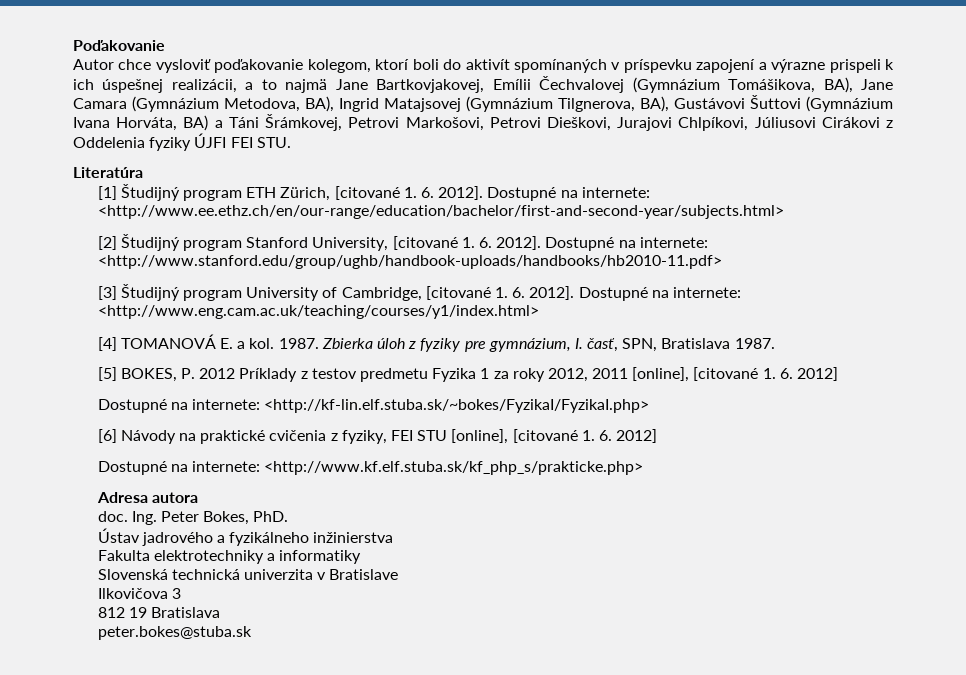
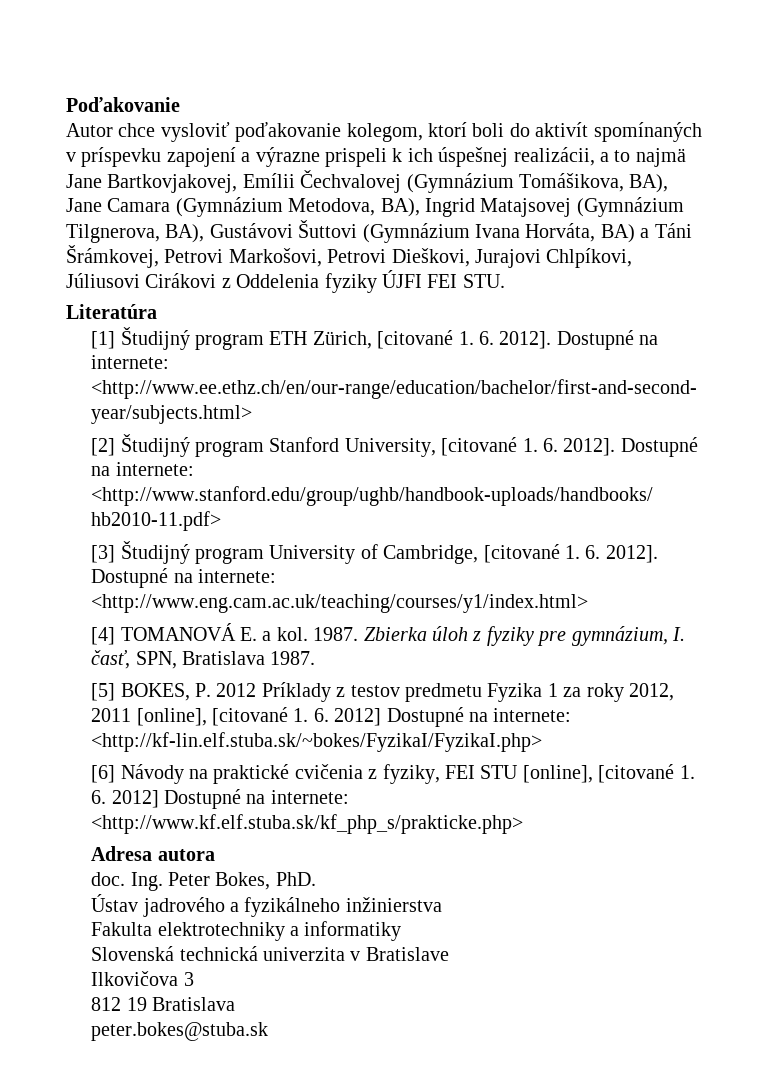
- [5] BOKES, P. 2012 Príklady z testov predmetu Fyzika 1 za roky 2012, 2011 [online], [citované 1. 6. 2012]
- Dostupné na internete: <http://kf-lin.elf.stuba.sk/~bokes/FyzikaI/FyzikaI.php>
+ [5] BOKES, P. 2012 Príklady z testov predmetu Fyzika 1 za roky 2012, 2011 [online], [citované 1. 6. 2012] Dostupné na internete: <http://kf-lin.elf.stuba.sk/~bokes/FyzikaI/FyzikaI.php>
- [6] Návody na praktické cvičenia z fyziky, FEI STU [online], [citované 1. 6. 2012]
- Dostupné na internete: <http://www.kf.elf.stuba.sk/kf_php_s/prakticke.php>
+ [6] Návody na praktické cvičenia z fyziky, FEI STU [online], [citované 1. 6. 2012] Dostupné na internete: <http://www.kf.elf.stuba.sk/kf_php_s/prakticke.php>

